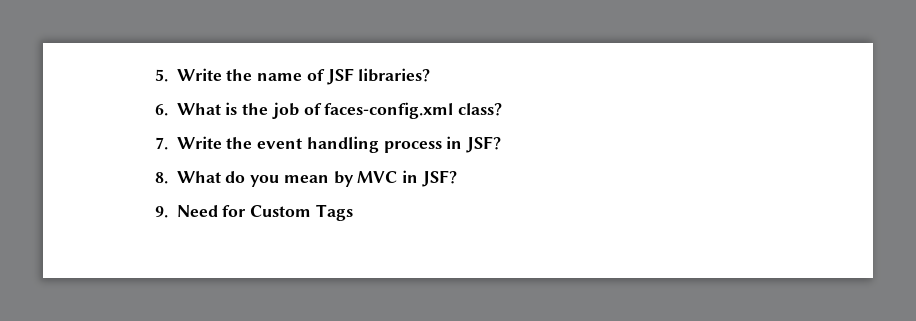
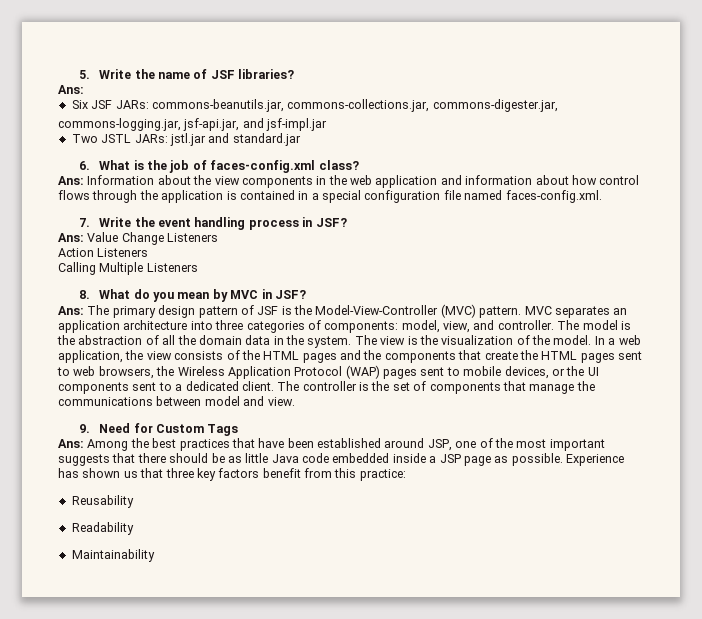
  5. Write the name of JSF libraries?
+ Ans:
+ Six JSF JARs: commons-beanutils.jar, commons-collections.jar, commons-digester.jar,
+ commons-logging.jar, jsf-api.jar, and jsf-impl.jar
+ Two JSTL JARs: jstl.jar and standard.jar
+ Ans: Information about the view components in the web application and information about how control flows through the application is contained in a special configuration file named faces-config.xml.
+ Ans: Value Change Listeners
+ Action Listeners
+ Calling Multiple Listeners
+ Ans: The primary design pattern of JSF is the Model-View-Controller (MVC) pattern. MVC separates an application architecture into three categories of components: model, view, and controller. The model is the abstraction of all the domain data in the system. The view is the visualization of the model. In a web application, the view consists of the HTML pages and the components that create the HTML pages sent to web browsers, the Wireless Application Protocol (WAP) pages sent to mobile devices, or the UI components sent to a dedicated client. The controller is the set of components that manage the communications between model and view.
+ Ans: Among the best practices that have been established around JSP, one of the most important suggests that there should be as little Java code embedded inside a JSP page as possible. Experience has shown us that three key factors benefit from this practice:
+ Reusability
+ Readability
+ Maintainability

